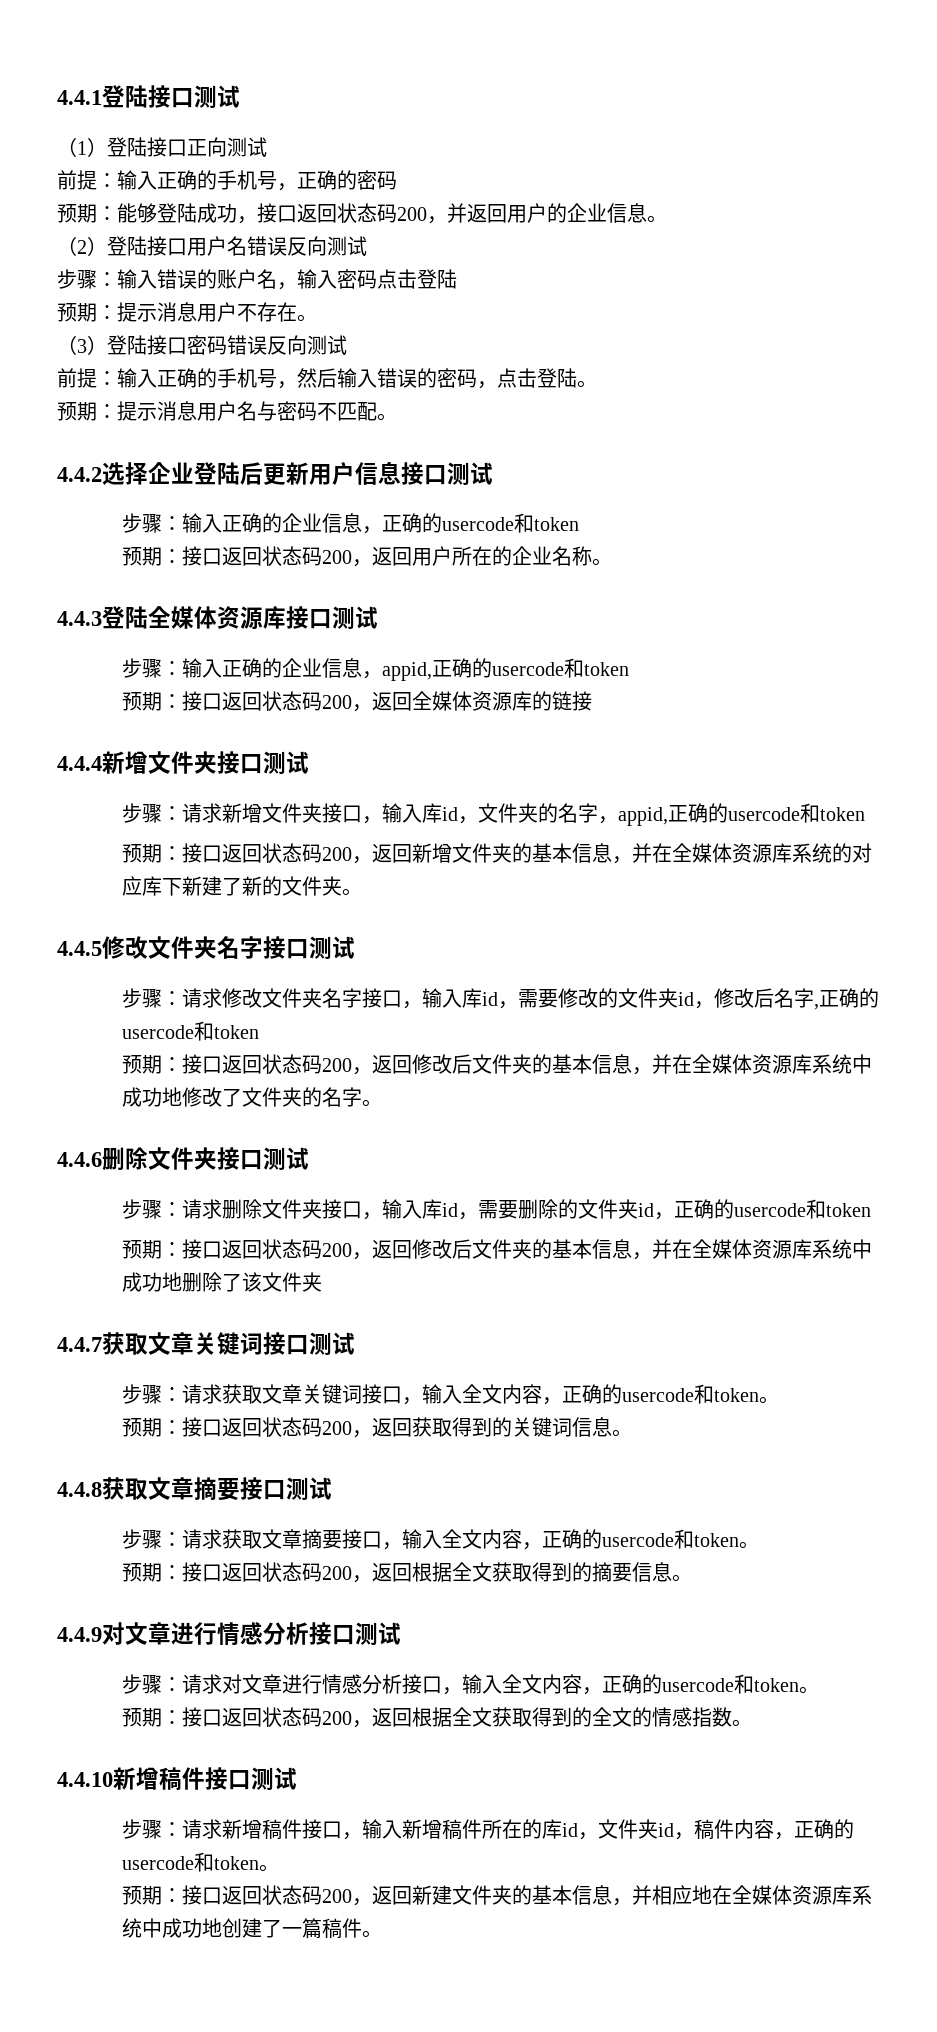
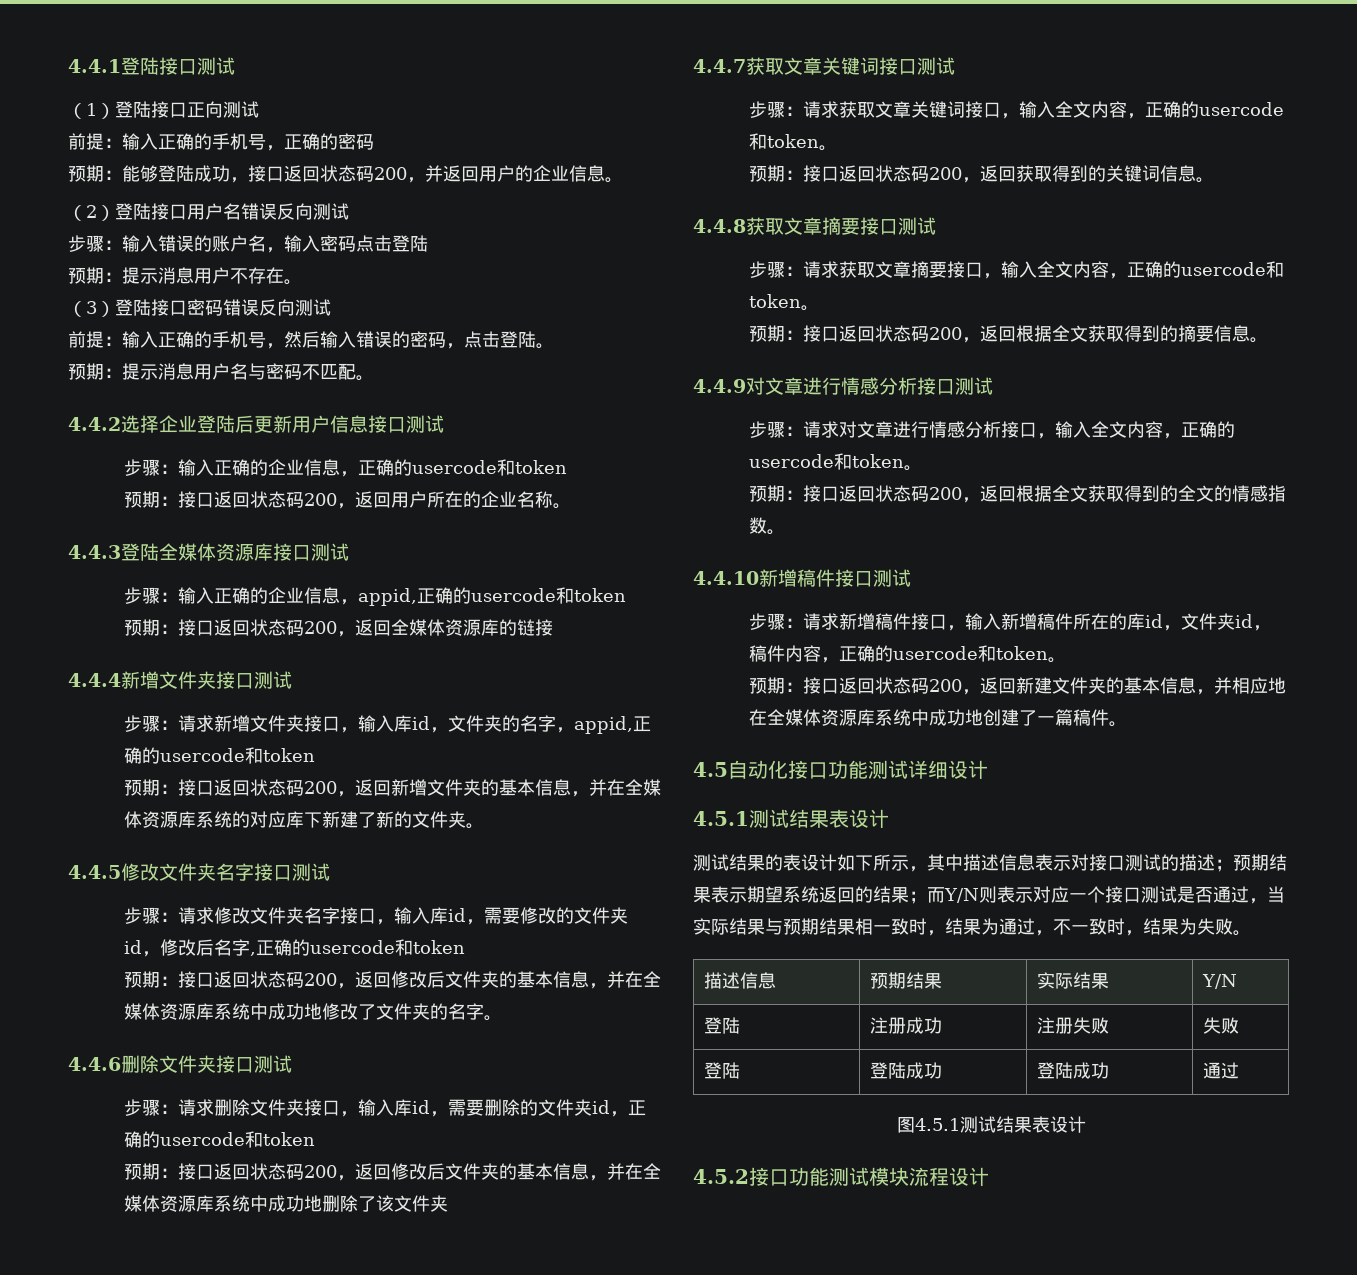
+ 4.5自动化接口功能测试详细设计
+ 4.5.1测试结果表设计
+ 测试结果的表设计如下所示，其中描述信息表示对接口测试的描述；预期结果表示期望系统返回的结果；而Y/N则表示对应一个接口测试是否通过，当实际结果与预期结果相一致时，结果为通过，不一致时，结果为失败。
+ 描述信息 | 预期结果 | 实际结果 | Y/N
+ 登陆 | 注册成功 | 注册失败 | 失败
+ 登陆 | 登陆成功 | 登陆成功 | 通过
+ 图4.5.1测试结果表设计
+ 4.5.2接口功能测试模块流程设计

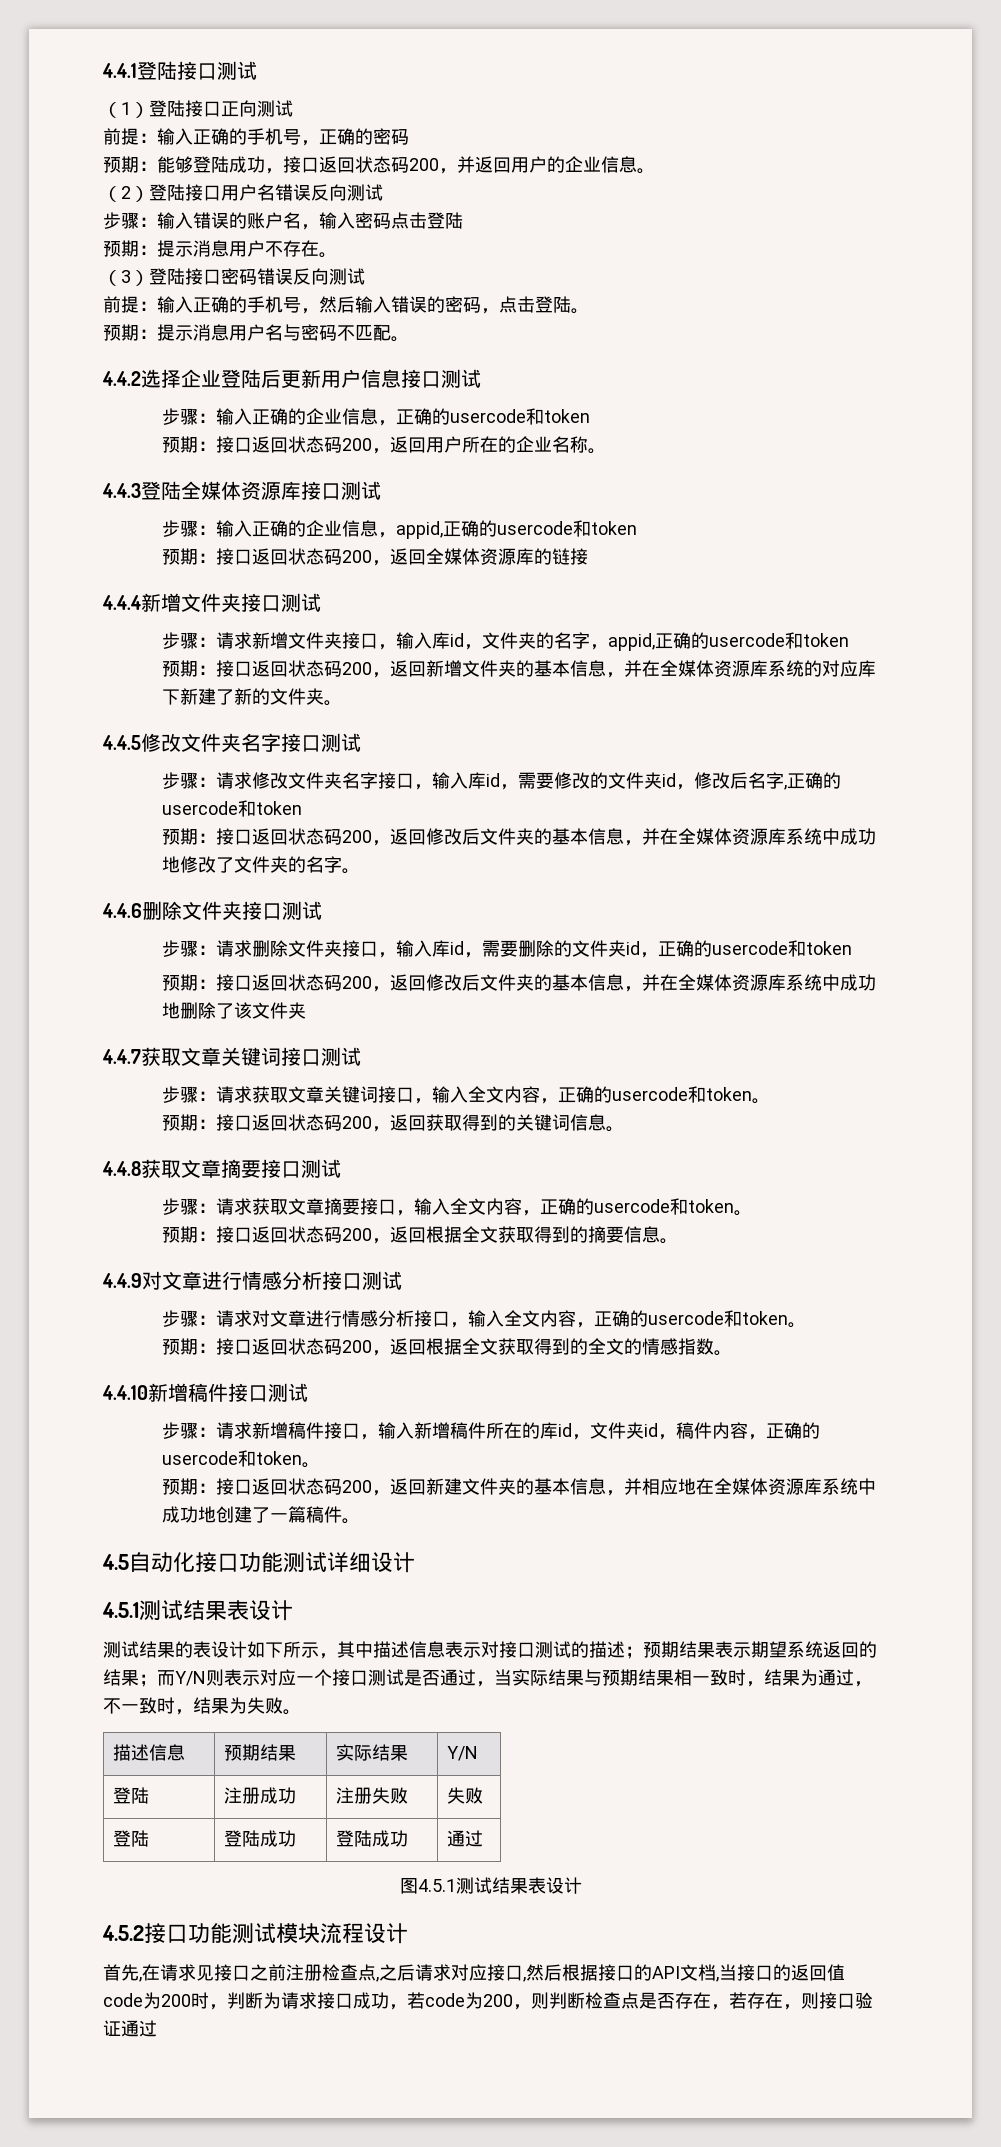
+ 首先,在请求见接口之前注册检查点,之后请求对应接口,然后根据接口的API文档,当接口的返回值code为200时，判断为请求接口成功，若code为200，则判断检查点是否存在，若存在，则接口验证通过

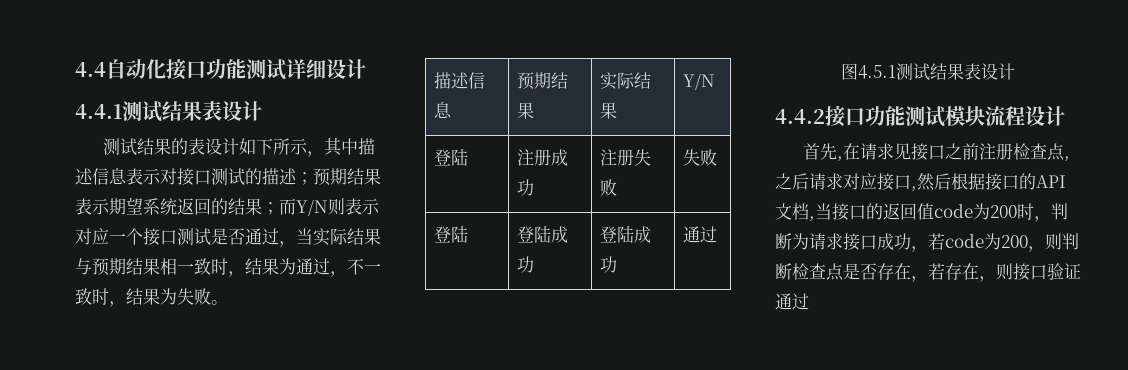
- 4.4.1登陆接口测试
- （1）登陆接口正向测试
- 前提：输入正确的手机号，正确的密码
- 预期：能够登陆成功，接口返回状态码200，并返回用户的企业信息。
- （2）登陆接口用户名错误反向测试
- 步骤：输入错误的账户名，输入密码点击登陆
- 预期：提示消息用户不存在。
- （3）登陆接口密码错误反向测试
- 前提：输入正确的手机号，然后输入错误的密码，点击登陆。
- 预期：提示消息用户名与密码不匹配。
- 4.4.2选择企业登陆后更新用户信息接口测试
- 步骤：输入正确的企业信息，正确的usercode和token
- 预期：接口返回状态码200，返回用户所在的企业名称。
- 4.4.3登陆全媒体资源库接口测试
- 步骤：输入正确的企业信息，appid,正确的usercode和token
- 预期：接口返回状态码200，返回全媒体资源库的链接
- 4.4.4新增文件夹接口测试
- 步骤：请求新增文件夹接口，输入库id，文件夹的名字，appid,正确的usercode和token
- 预期：接口返回状态码200，返回新增文件夹的基本信息，并在全媒体资源库系统的对应库下新建了新的文件夹。
- 4.4.5修改文件夹名字接口测试
- 步骤：请求修改文件夹名字接口，输入库id，需要修改的文件夹id，修改后名字,正确的usercode和token
- 预期：接口返回状态码200，返回修改后文件夹的基本信息，并在全媒体资源库系统中成功地修改了文件夹的名字。
- 4.4.6删除文件夹接口测试
- 步骤：请求删除文件夹接口，输入库id，需要删除的文件夹id，正确的usercode和token
- 预期：接口返回状态码200，返回修改后文件夹的基本信息，并在全媒体资源库系统中成功地删除了该文件夹
- 4.4.7获取文章关键词接口测试
- 步骤：请求获取文章关键词接口，输入全文内容，正确的usercode和token。
- 预期：接口返回状态码200，返回获取得到的关键词信息。
- 4.4.8获取文章摘要接口测试
- 步骤：请求获取文章摘要接口，输入全文内容，正确的usercode和token。
- 预期：接口返回状态码200，返回根据全文获取得到的摘要信息。
- 4.4.9对文章进行情感分析接口测试
- 步骤：请求对文章进行情感分析接口，输入全文内容，正确的usercode和token。
- 预期：接口返回状态码200，返回根据全文获取得到的全文的情感指数。
- 4.4.10新增稿件接口测试
- 步骤：请求新增稿件接口，输入新增稿件所在的库id，文件夹id，稿件内容，正确的usercode和token。
- 预期：接口返回状态码200，返回新建文件夹的基本信息，并相应地在全媒体资源库系统中成功地创建了一篇稿件。
- 4.5自动化接口功能测试详细设计
- 4.5.1测试结果表设计
+ 4.4自动化接口功能测试详细设计
+ 4.4.1测试结果表设计
- 4.5.2接口功能测试模块流程设计
+ 4.4.2接口功能测试模块流程设计

